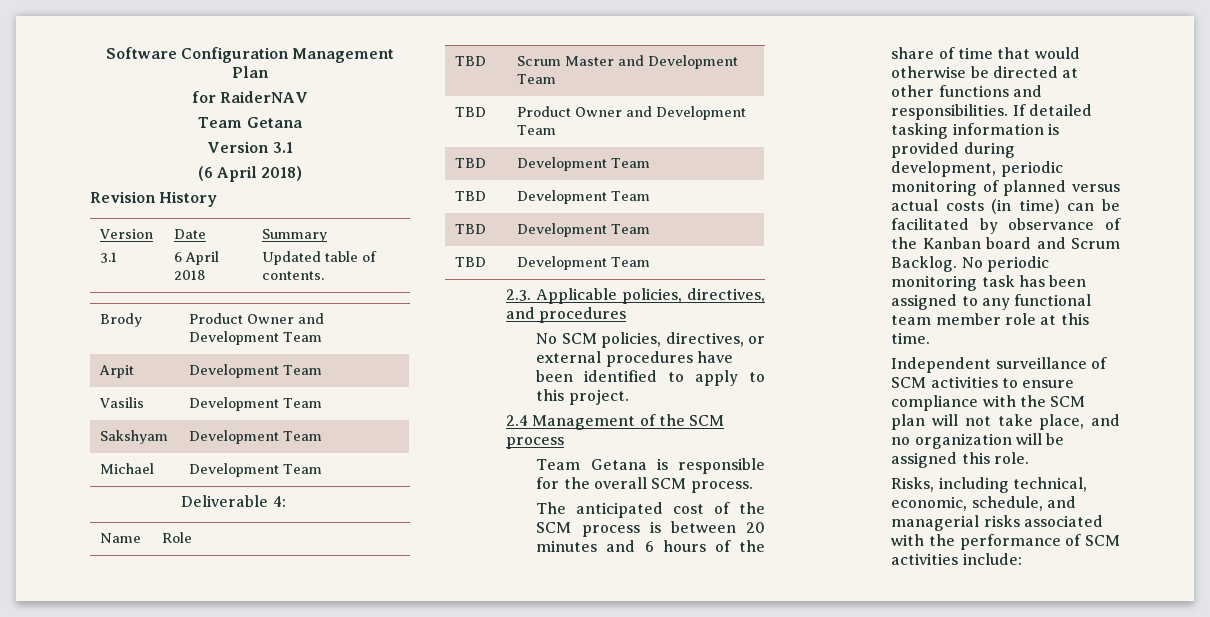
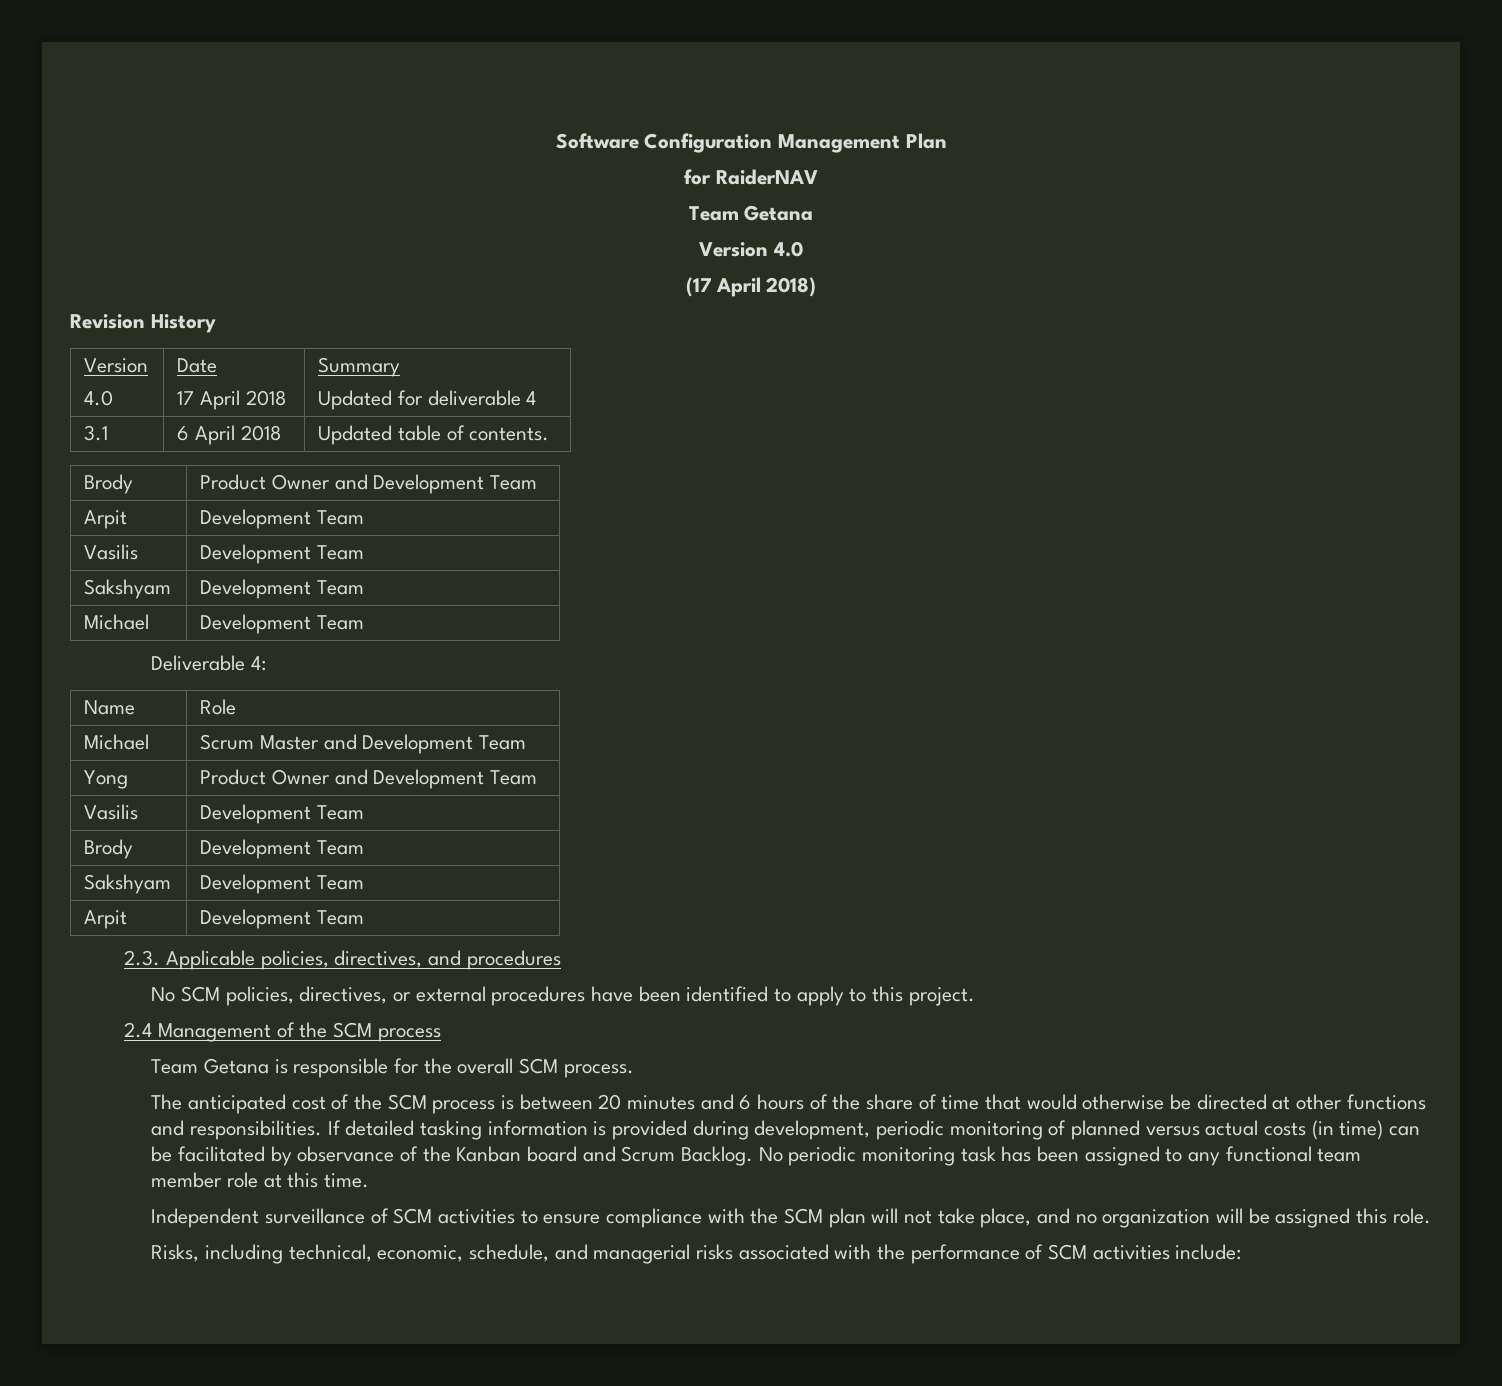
- Version 3.1
- (6 April 2018)
+ Version 4.0
+ (17 April 2018)
  Revision History
  Version
- 3.1 | Date
- 6 April 2018 | Summary
- Updated table of contents.
+ 4.0 | Date
+ 17 April 2018 | Summary
+ Updated for deliverable 4
+ 3.1 | 6 April 2018 | Updated table of contents.
- TBD | Scrum Master and Development Team
+ Michael | Scrum Master and Development Team
- TBD | Product Owner and Development Team
- TBD | Development Team
- TBD | Development Team
- TBD | Development Team
- TBD | Development Team
+ Yong | Product Owner and Development Team
+ Vasilis | Development Team
+ Brody | Development Team
+ Sakshyam | Development Team
+ Arpit | Development Team

